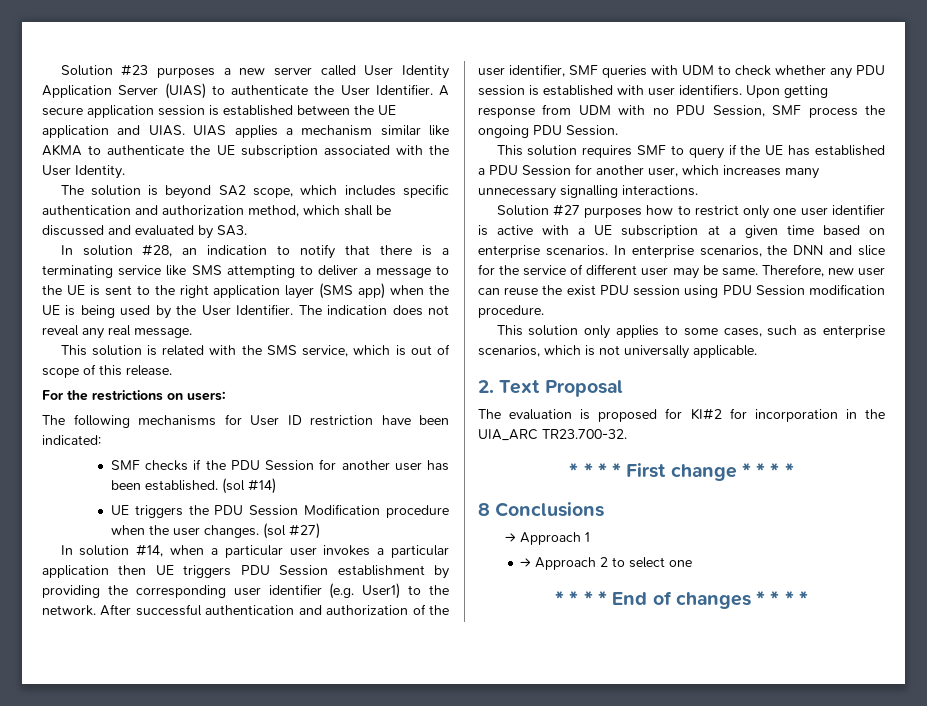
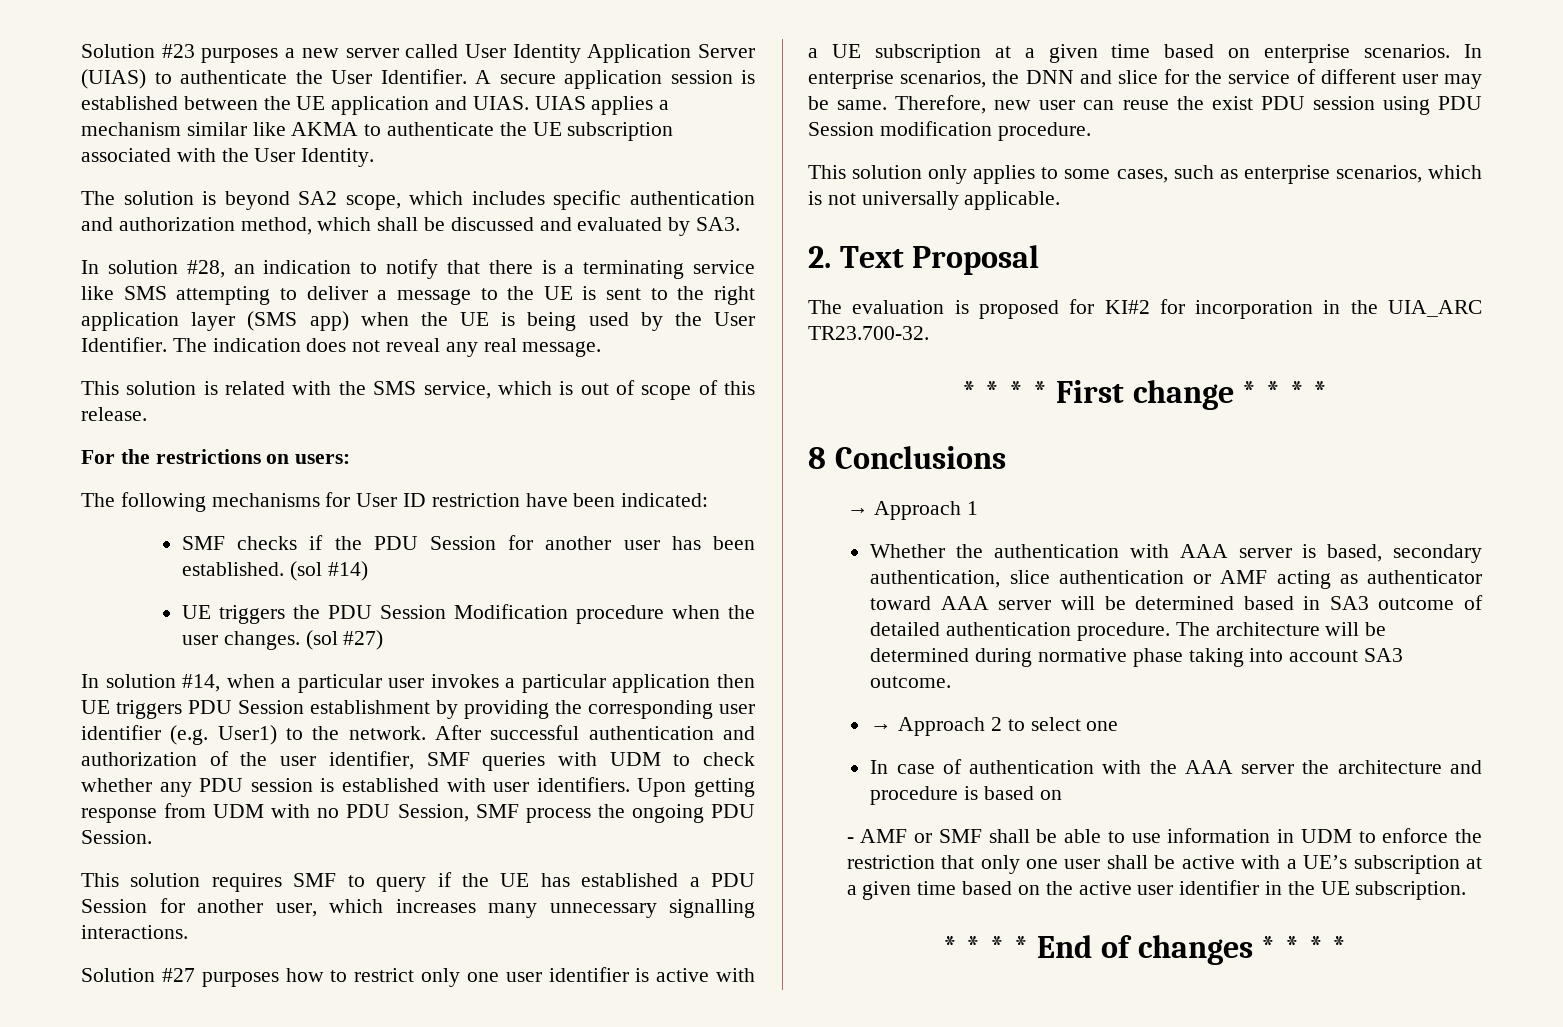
+ Whether the authentication with AAA server is based, secondary authentication, slice authentication or AMF acting as authenticator toward AAA server will be determined based in SA3 outcome of detailed authentication procedure. The architecture will be determined during normative phase taking into account SA3 outcome.
+ In case of authentication with the AAA server the architecture and procedure is based on
+ - AMF or SMF shall be able to use information in UDM to enforce the restriction that only one user shall be active with a UE’s subscription at a given time based on the active user identifier in the UE subscription.

